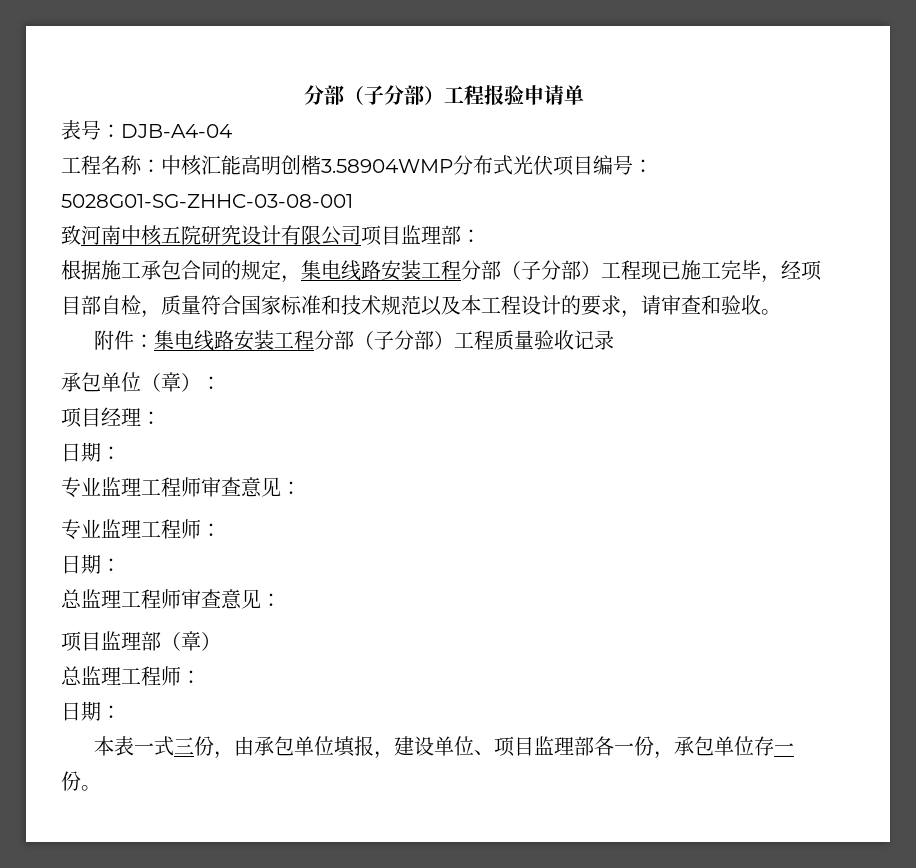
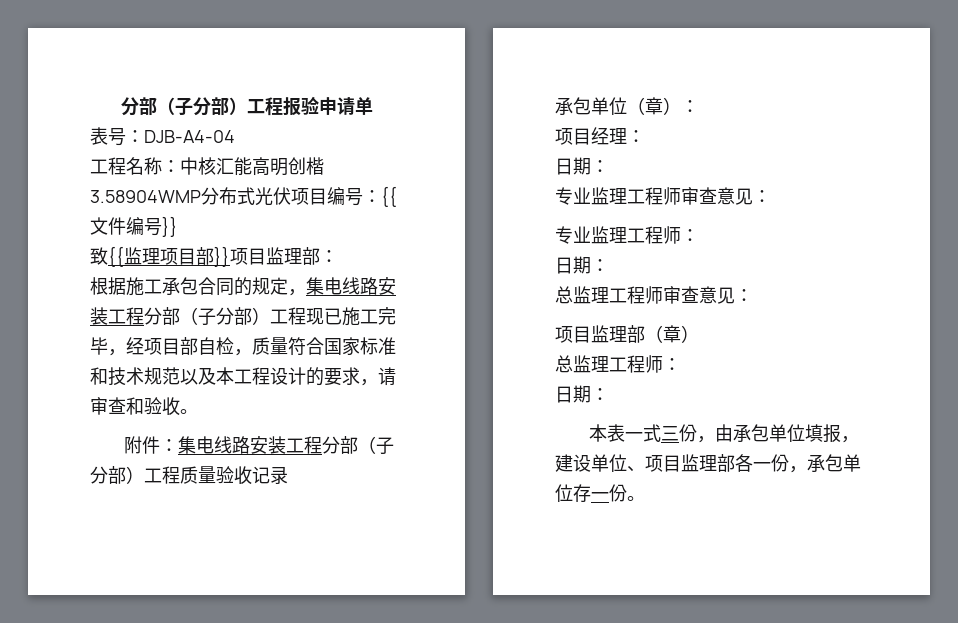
- 工程名称：中核汇能高明创楷3.58904WMP分布式光伏项目编号：5028G01-SG-ZHHC-03-08-001
- 致河南中核五院研究设计有限公司项目监理部：
+ 工程名称：中核汇能高明创楷3.58904WMP分布式光伏项目编号：{{文件编号}}
+ 致{{监理项目部}}项目监理部：

